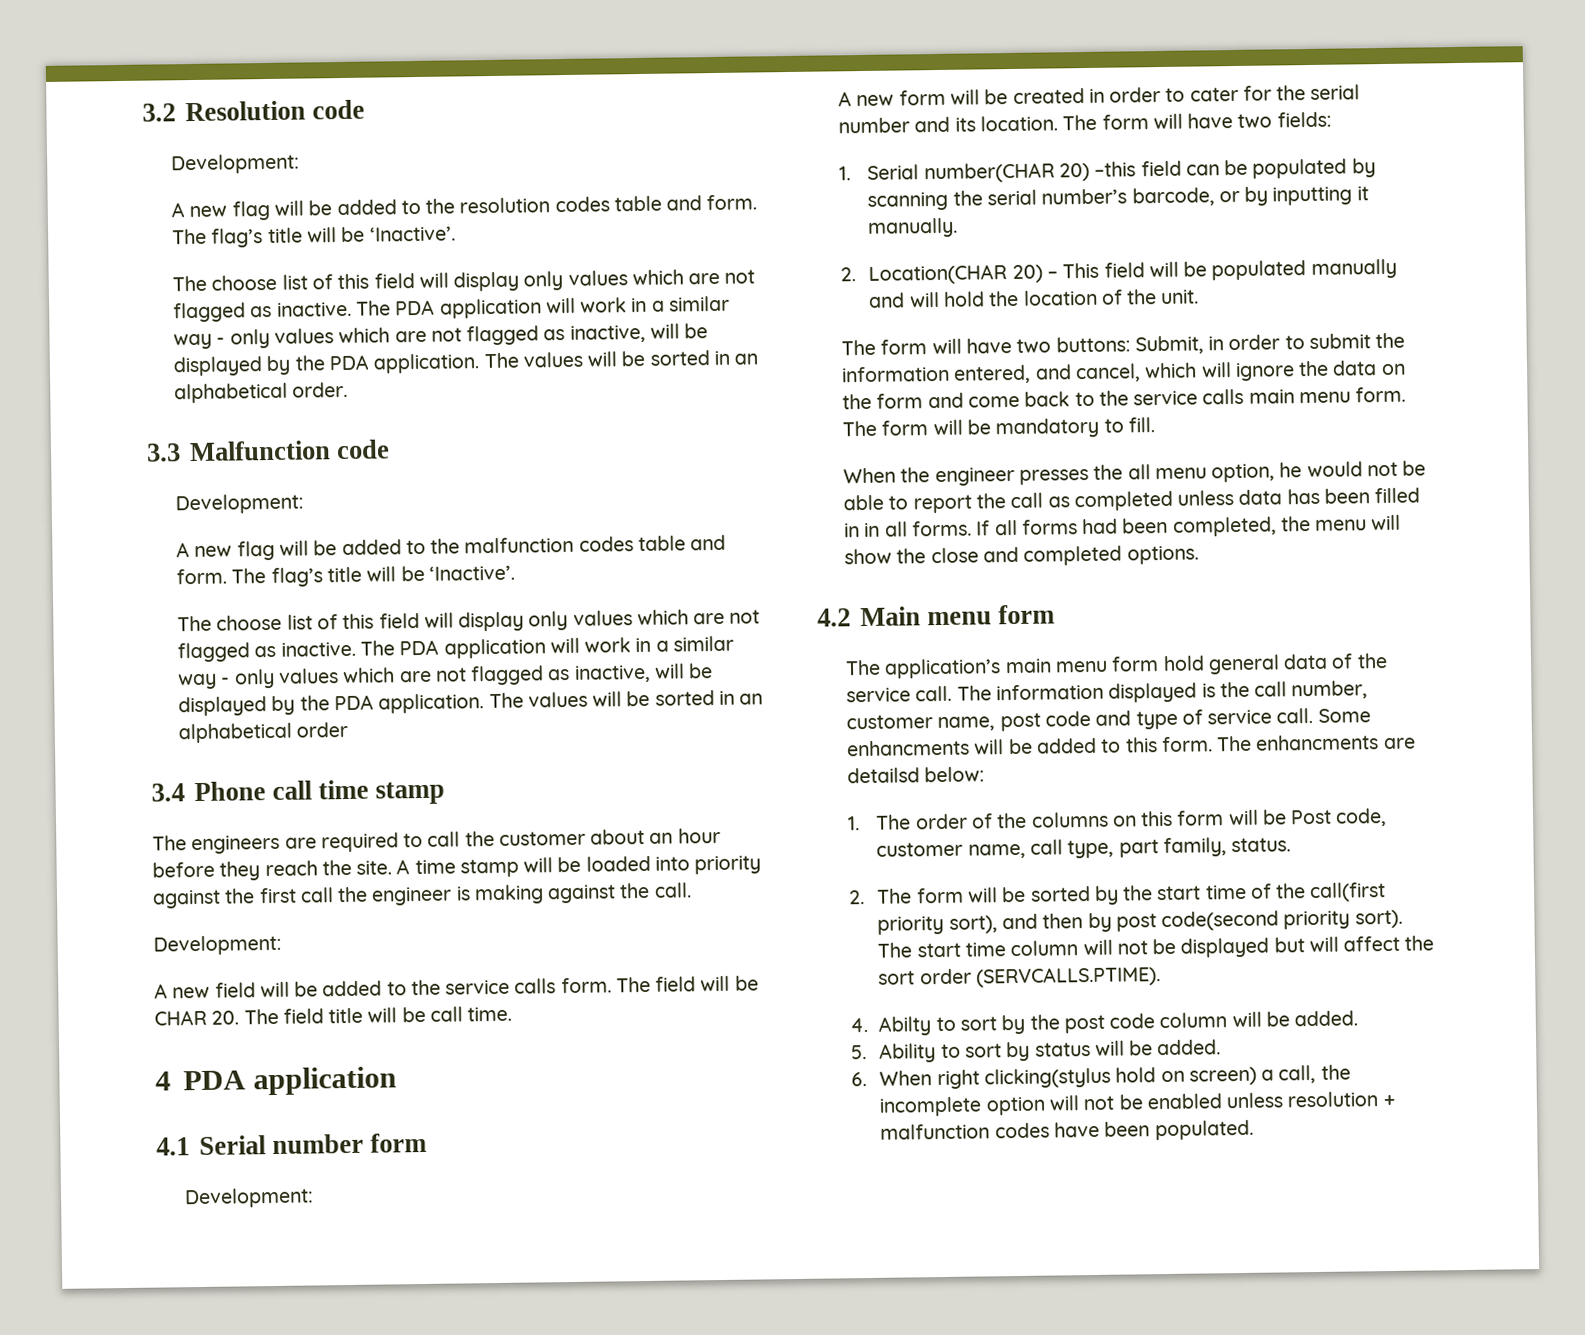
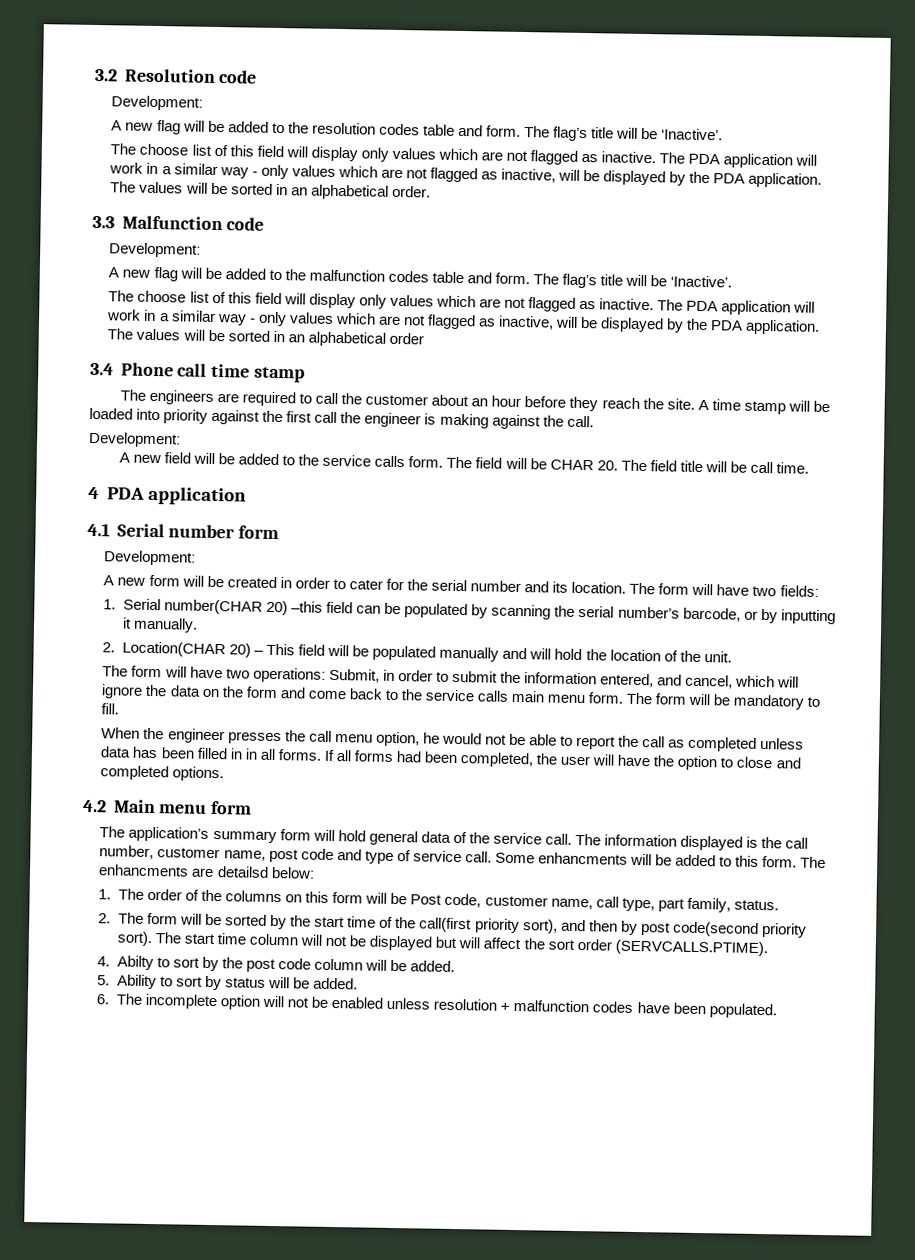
- The form will have two buttons: Submit, in order to submit the information entered, and cancel, which will ignore the data on the form and come back to the service calls main menu form.
+ The form will have two operations: Submit, in order to submit the information entered, and cancel, which will ignore the data on the form and come back to the service calls main menu form.
- When the engineer presses the all menu option, he would not be able to report the call as completed unless data has been filled in in all forms.
+ When the engineer presses the call menu option, he would not be able to report the call as completed unless data has been filled in in all forms.
- If all forms had been completed, the menu will show the close and completed options.
+ If all forms had been completed, the user will have the option to close and completed options.
- The application’s main menu form hold general data of the service call.
+ The application’s summary form will hold general data of the service call.
- 6. When right clicking(stylus hold on screen) a call, the incomplete option will not be enabled unless resolution + malfunction codes have been populated.
+ 6. The incomplete option will not be enabled unless resolution + malfunction codes have been populated.

